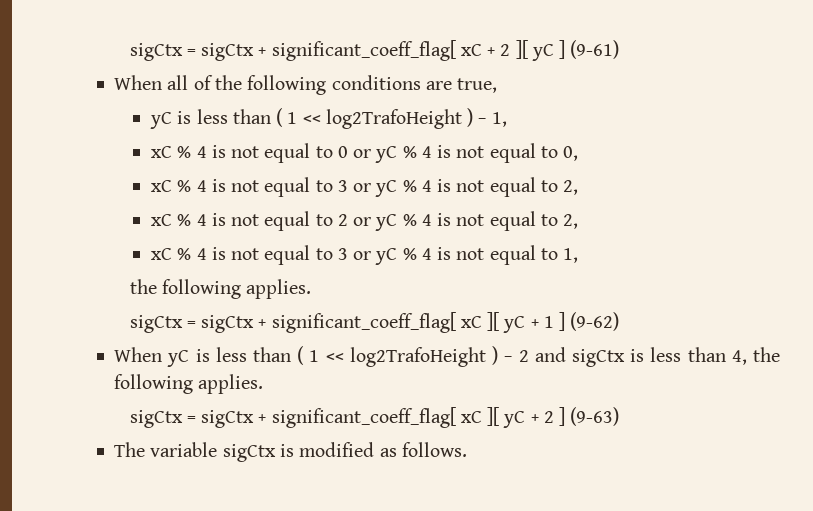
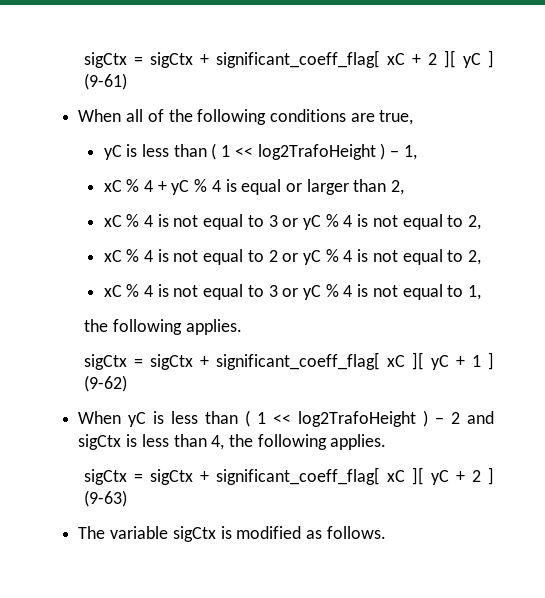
- xC % 4 is not equal to 0 or yC % 4 is not equal to 0,
+ xC % 4 + yC % 4 is equal or larger than 2,

